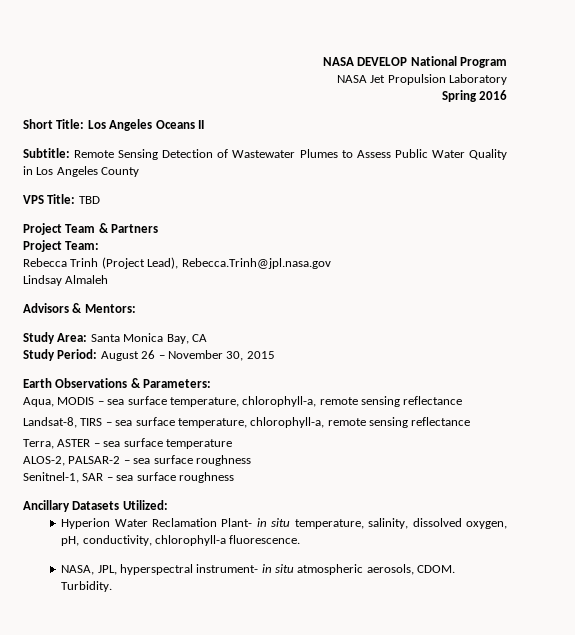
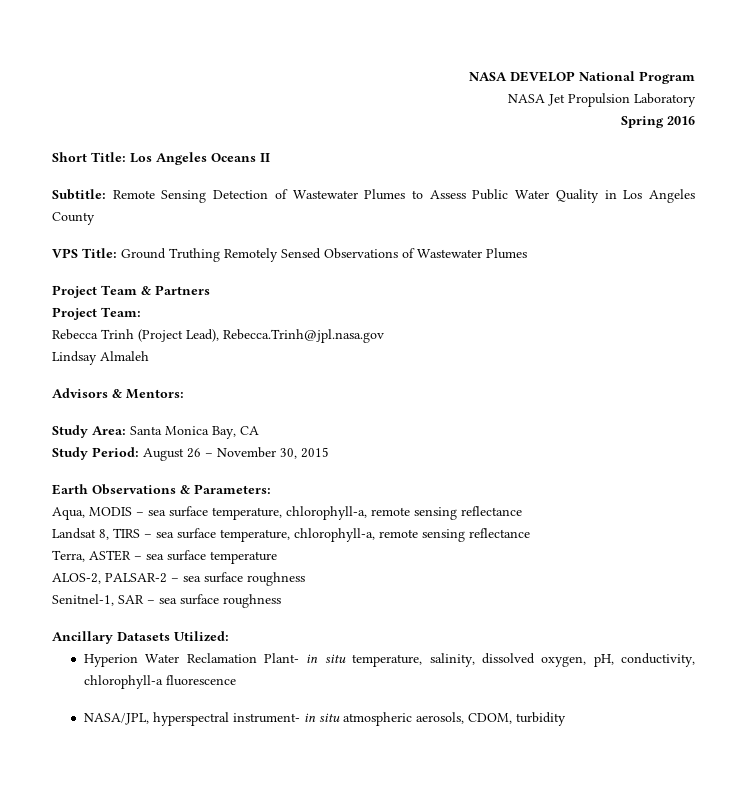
- VPS Title: TBD
+ VPS Title: Ground Truthing Remotely Sensed Observations of Wastewater Plumes
- Landsat-8, TIRS – sea surface temperature, chlorophyll-a, remote sensing reflectance
+ Landsat 8, TIRS – sea surface temperature, chlorophyll-a, remote sensing reflectance
- Hyperion Water Reclamation Plant- in situ temperature, salinity, dissolved oxygen, pH, conductivity, chlorophyll-a fluorescence.
- NASA, JPL, hyperspectral instrument- in situ atmospheric aerosols, CDOM. Turbidity.
+ Hyperion Water Reclamation Plant- in situ temperature, salinity, dissolved oxygen, pH, conductivity, chlorophyll-a fluorescence
+ NASA/JPL, hyperspectral instrument- in situ atmospheric aerosols, CDOM, turbidity

